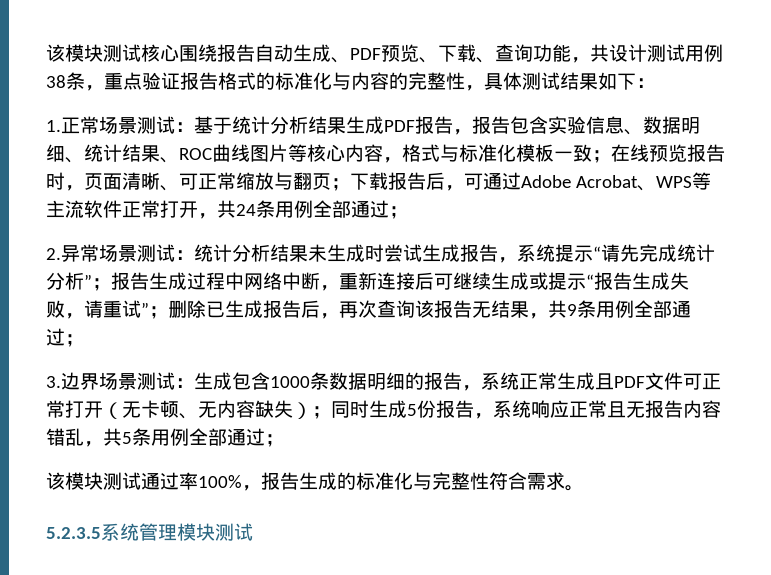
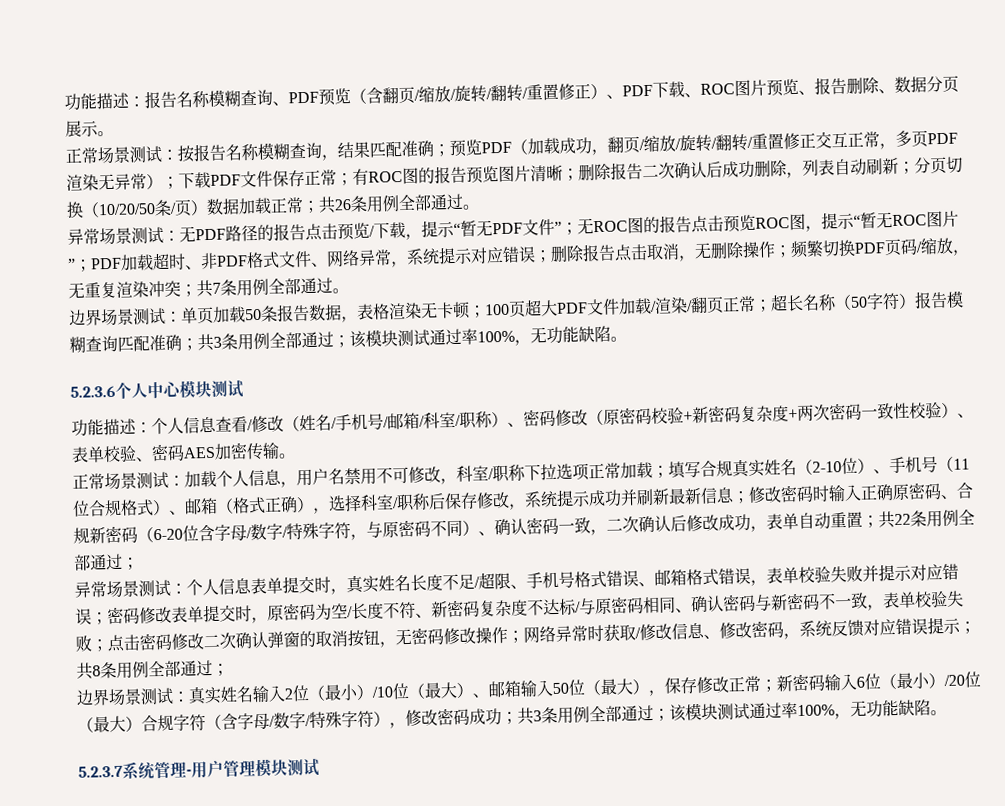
- 该模块测试核心围绕报告自动生成、PDF预览、下载、查询功能，共设计测试用例38条，重点验证报告格式的标准化与内容的完整性，具体测试结果如下：
- 1.正常场景测试：基于统计分析结果生成PDF报告，报告包含实验信息、数据明细、统计结果、ROC曲线图片等核心内容，格式与标准化模板一致；在线预览报告时，页面清晰、可正常缩放与翻页；下载报告后，可通过Adobe Acrobat、WPS等主流软件正常打开，共24条用例全部通过；
- 2.异常场景测试：统计分析结果未生成时尝试生成报告，系统提示“请先完成统计分析”；报告生成过程中网络中断，重新连接后可继续生成或提示“报告生成失败，请重试”；删除已生成报告后，再次查询该报告无结果，共9条用例全部通过；
- 3.边界场景测试：生成包含1000条数据明细的报告，系统正常生成且PDF文件可正常打开（无卡顿、无内容缺失）；同时生成5份报告，系统响应正常且无报告内容错乱，共5条用例全部通过；
- 该模块测试通过率100%，报告生成的标准化与完整性符合需求。
- 5.2.3.5系统管理模块测试
+ 功能描述：报告名称模糊查询、PDF预览（含翻页/缩放/旋转/翻转/重置修正）、PDF下载、ROC图片预览、报告删除、数据分页展示。
+ 正常场景测试：按报告名称模糊查询，结果匹配准确；预览PDF（加载成功，翻页/缩放/旋转/翻转/重置修正交互正常，多页PDF渲染无异常）；下载PDF文件保存正常；有ROC图的报告预览图片清晰；删除报告二次确认后成功删除，列表自动刷新；分页切换（10/20/50条/页）数据加载正常；共26条用例全部通过。
+ 异常场景测试：无PDF路径的报告点击预览/下载，提示“暂无PDF文件”；无ROC图的报告点击预览ROC图，提示“暂无ROC图片”；PDF加载超时、非PDF格式文件、网络异常，系统提示对应错误；删除报告点击取消，无删除操作；频繁切换PDF页码/缩放，无重复渲染冲突；共7条用例全部通过。
+ 边界场景测试：单页加载50条报告数据，表格渲染无卡顿；100页超大PDF文件加载/渲染/翻页正常；超长名称（50字符）报告模糊查询匹配准确；共3条用例全部通过；该模块测试通过率100%，无功能缺陷。
+ 5.2.3.6个人中心模块测试
+ 功能描述：个人信息查看/修改（姓名/手机号/邮箱/科室/职称）、密码修改（原密码校验+新密码复杂度+两次密码一致性校验）、表单校验、密码AES加密传输。
+ 正常场景测试：加载个人信息，用户名禁用不可修改，科室/职称下拉选项正常加载；填写合规真实姓名（2-10位）、手机号（11位合规格式）、邮箱（格式正确），选择科室/职称后保存修改，系统提示成功并刷新最新信息；修改密码时输入正确原密码、合规新密码（6-20位含字母/数字/特殊字符，与原密码不同）、确认密码一致，二次确认后修改成功，表单自动重置；共22条用例全部通过；
+ 异常场景测试：个人信息表单提交时，真实姓名长度不足/超限、手机号格式错误、邮箱格式错误，表单校验失败并提示对应错误；密码修改表单提交时，原密码为空/长度不符、新密码复杂度不达标/与原密码相同、确认密码与新密码不一致，表单校验失败；点击密码修改二次确认弹窗的取消按钮，无密码修改操作；网络异常时获取/修改信息、修改密码，系统反馈对应错误提示；共8条用例全部通过；
+ 边界场景测试：真实姓名输入2位（最小）/10位（最大）、邮箱输入50位（最大），保存修改正常；新密码输入6位（最小）/20位（最大）合规字符（含字母/数字/特殊字符），修改密码成功；共3条用例全部通过；该模块测试通过率100%，无功能缺陷。
+ 5.2.3.7系统管理-用户管理模块测试

